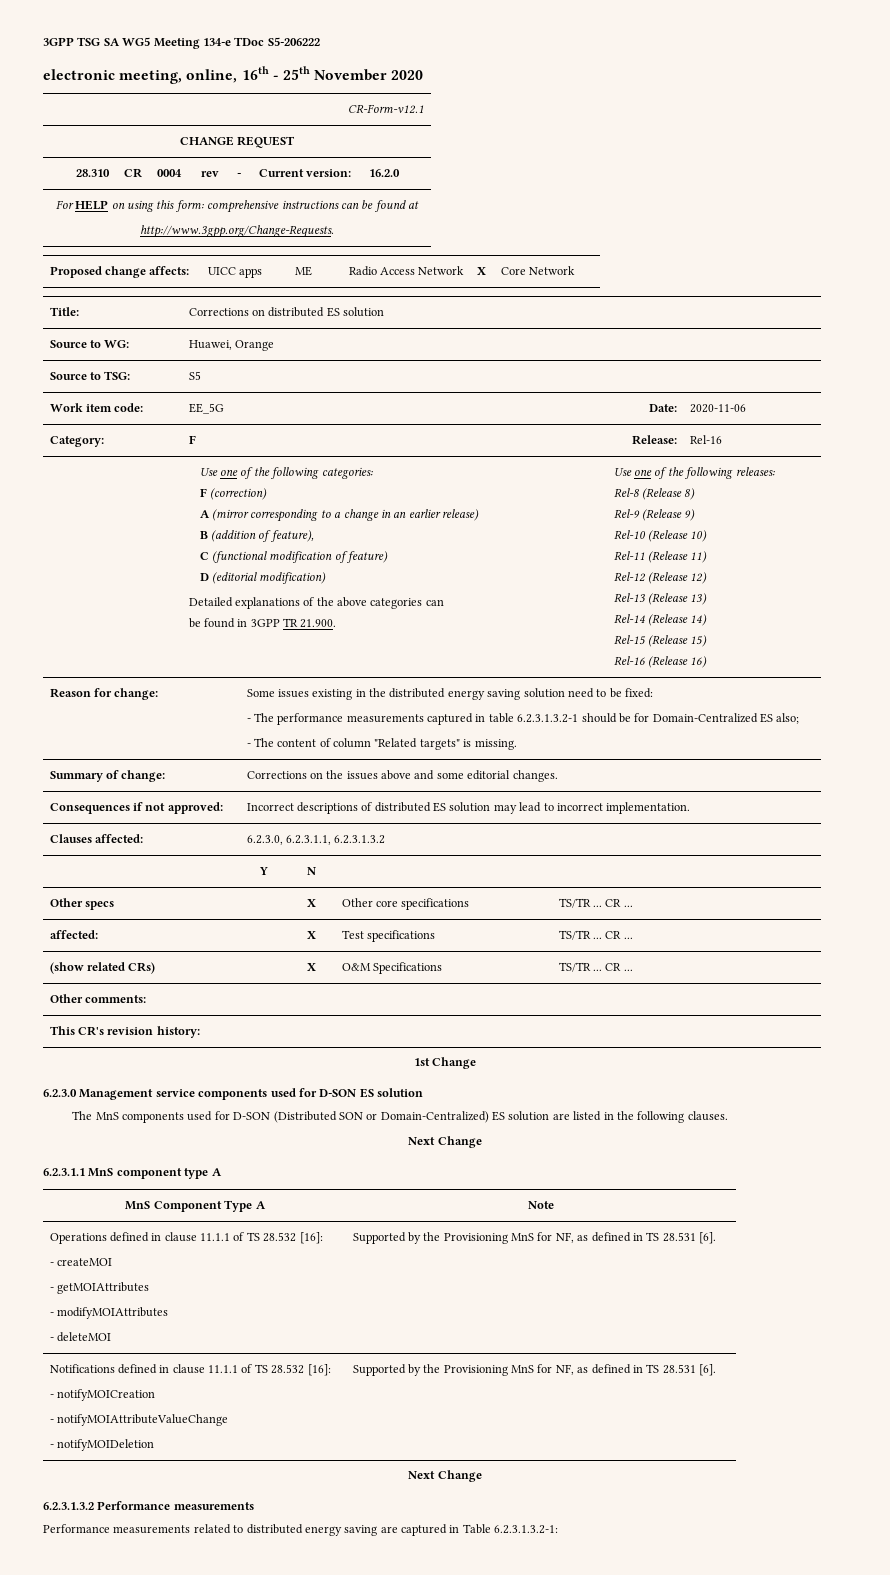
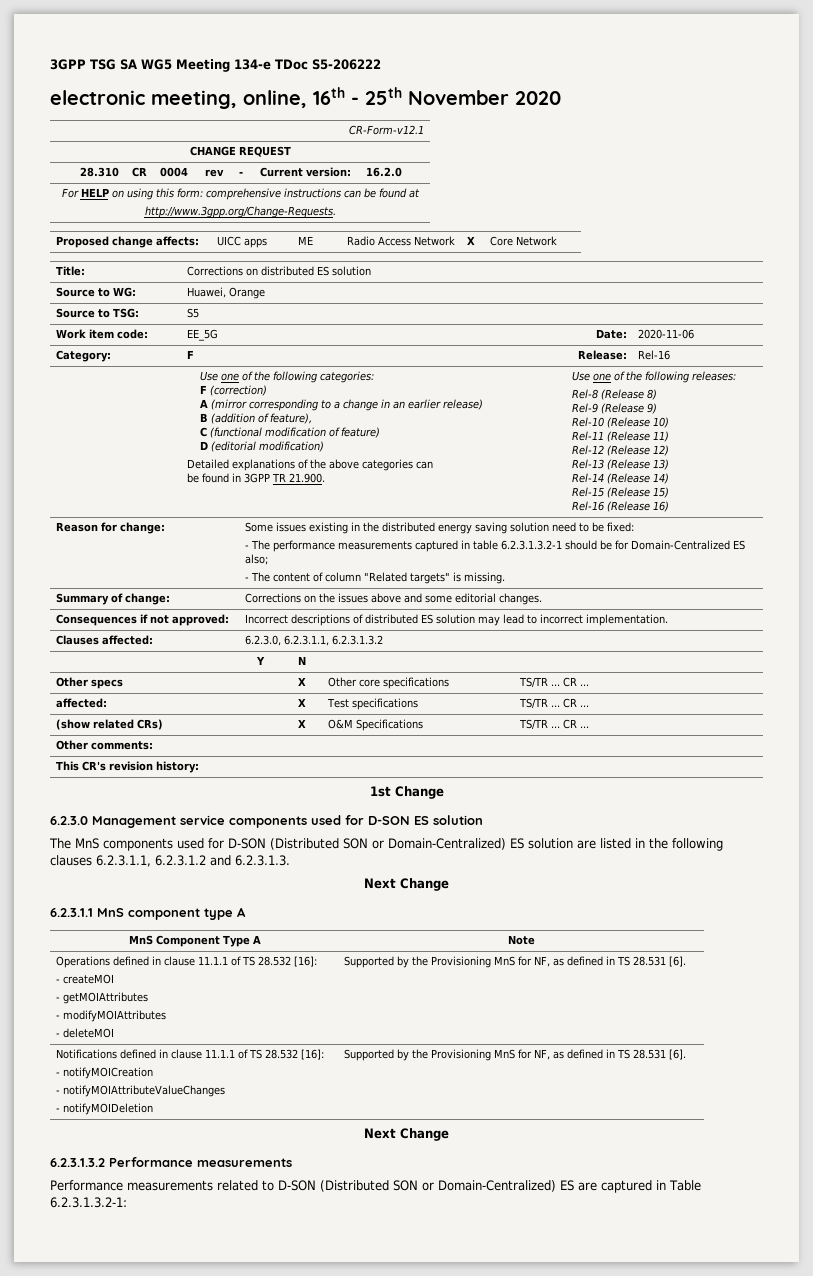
- The MnS components used for D-SON (Distributed SON or Domain-Centralized) ES solution are listed in the following clauses.
+ The MnS components used for D-SON (Distributed SON or Domain-Centralized) ES solution are listed in the following clauses 6.2.3.1.1, 6.2.3.1.2 and 6.2.3.1.3.
  Notifications defined in clause 11.1.1 of TS 28.532 [16]:
  - notifyMOICreation
- - notifyMOIAttributeValueChange
+ - notifyMOIAttributeValueChanges
- Performance measurements related to distributed energy saving are captured in Table 6.2.3.1.3.2-1:
+ Performance measurements related to D-SON (Distributed SON or Domain-Centralized) ES are captured in Table 6.2.3.1.3.2-1:

